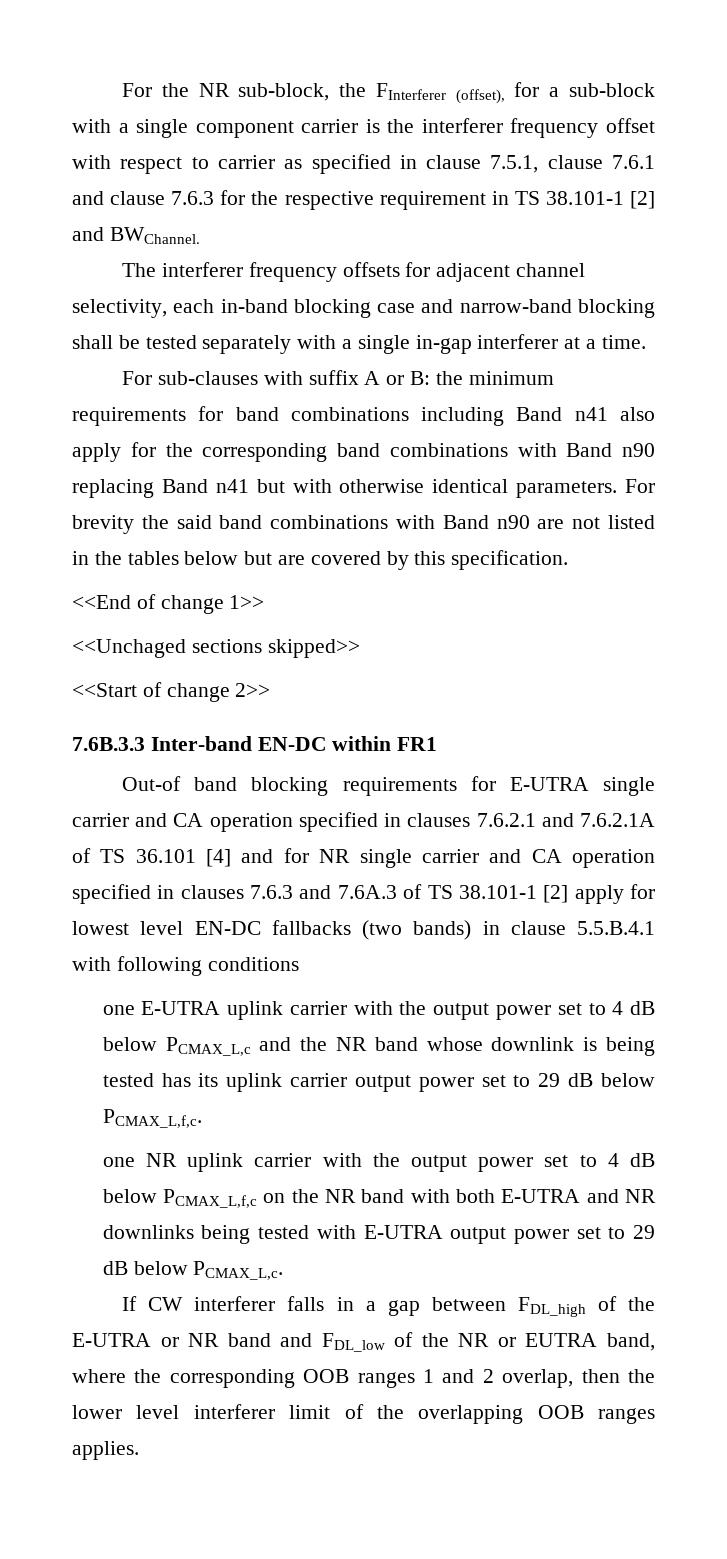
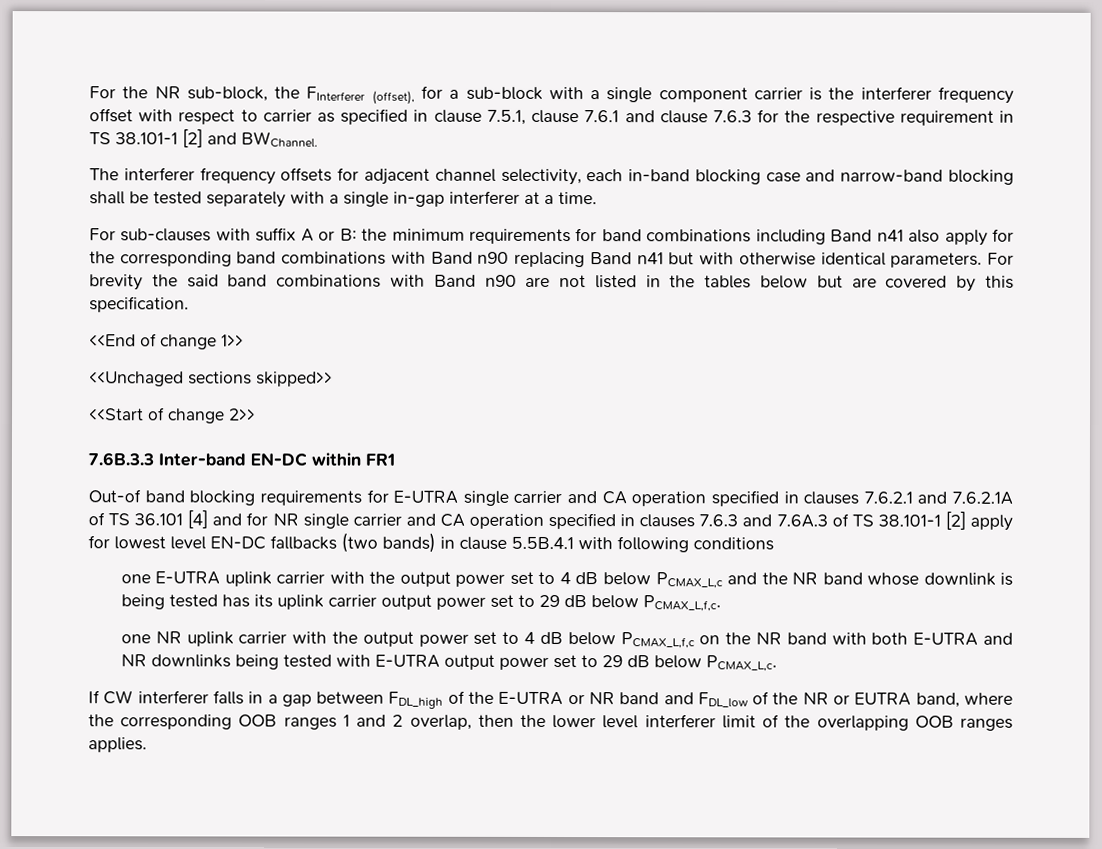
- Out-of band blocking requirements for E-UTRA single carrier and CA operation specified in clauses 7.6.2.1 and 7.6.2.1A of TS 36.101 [4] and for NR single carrier and CA operation specified in clauses 7.6.3 and 7.6A.3 of TS 38.101-1 [2] apply for lowest level EN-DC fallbacks (two bands) in clause 5.5.B.4.1 with following conditions
+ Out-of band blocking requirements for E-UTRA single carrier and CA operation specified in clauses 7.6.2.1 and 7.6.2.1A of TS 36.101 [4] and for NR single carrier and CA operation specified in clauses 7.6.3 and 7.6A.3 of TS 38.101-1 [2] apply for lowest level EN-DC fallbacks (two bands) in clause 5.5B.4.1 with following conditions

